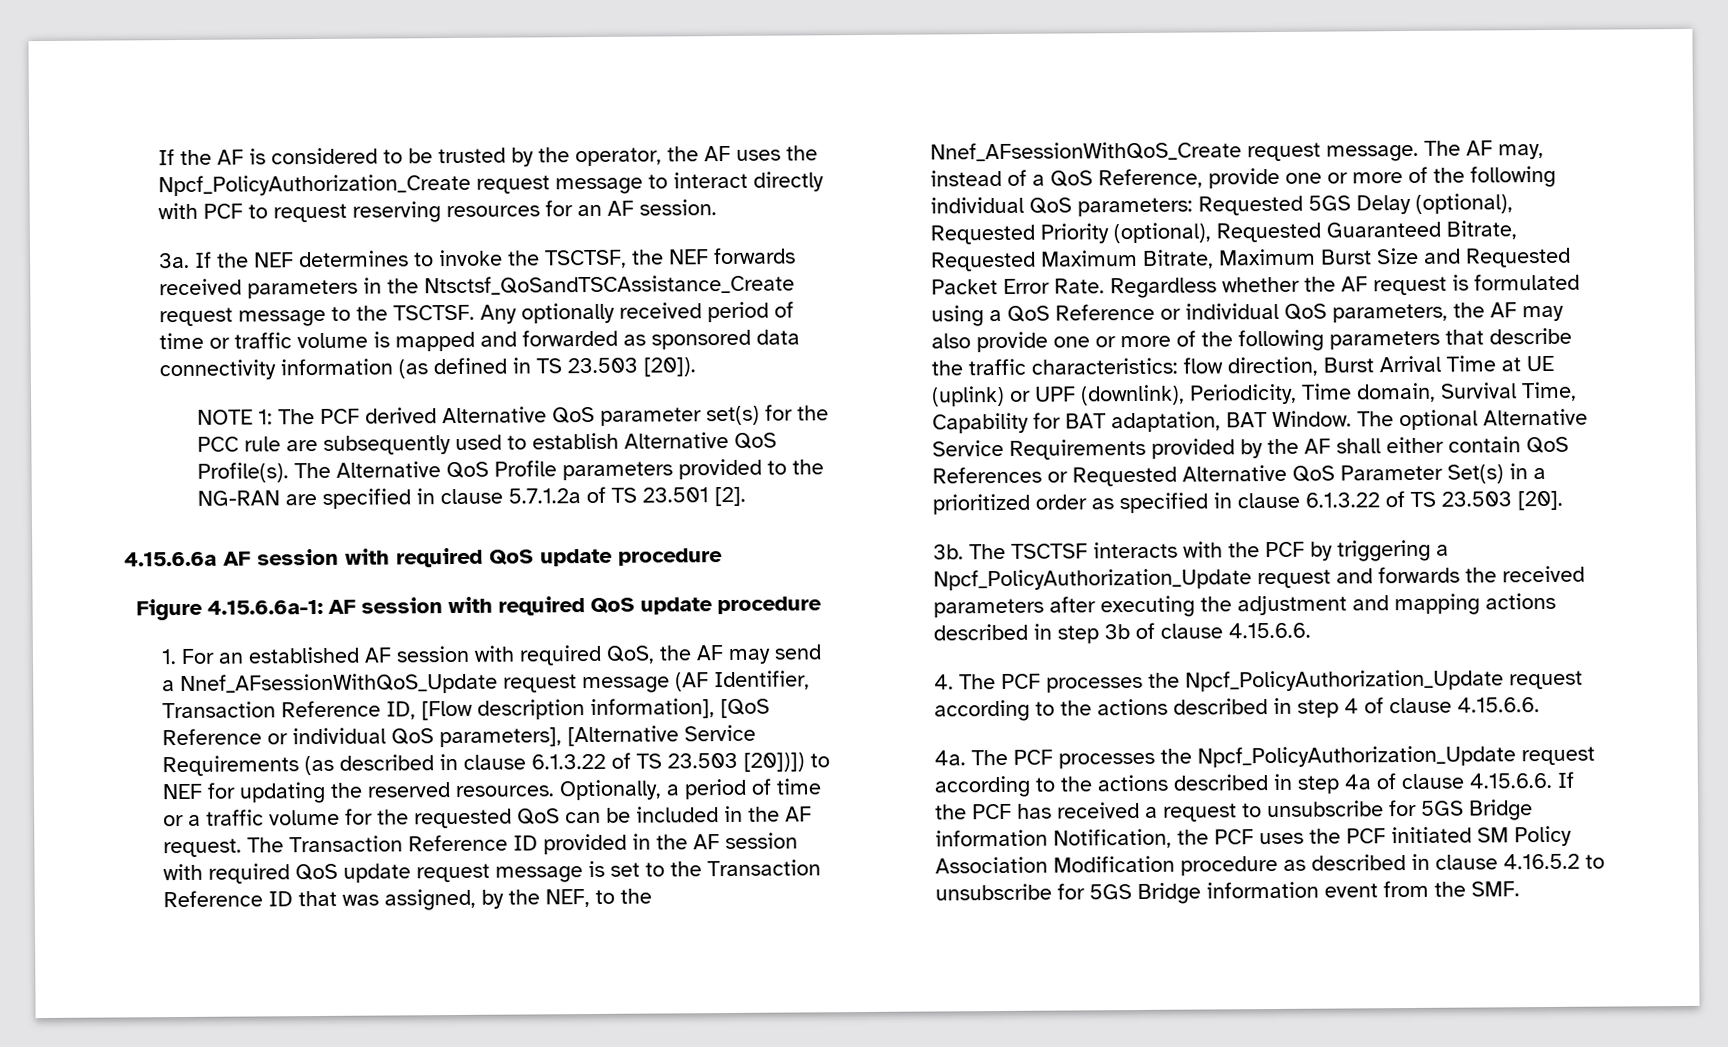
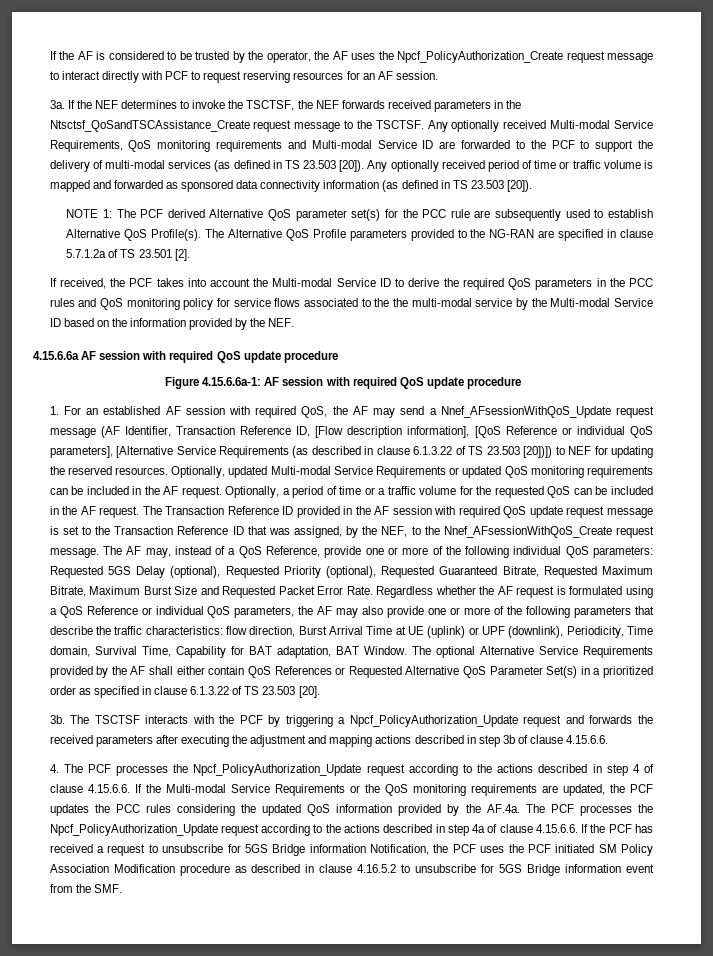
- Any optionally received period of time or traffic volume is mapped and forwarded as sponsored data connectivity information (as defined in TS 23.503 [20]).
+ Any optionally received Multi-modal Service Requirements, QoS monitoring requirements and Multi-modal Service ID are forwarded to the PCF to support the delivery of multi-modal services (as defined in TS 23.503 [20]). Any optionally received period of time or traffic volume is mapped and forwarded as sponsored data connectivity information (as defined in TS 23.503 [20]).
+ If received, the PCF takes into account the Multi-modal Service ID to derive the required QoS parameters in the PCC rules and QoS monitoring policy for service flows associated to the the multi-modal service by the Multi-modal Service ID based on the information provided by the NEF.
- Optionally, a period of time or a traffic volume for the requested QoS can be included in the AF request.
+ Optionally, updated Multi-modal Service Requirements or updated QoS monitoring requirements can be included in the AF request. Optionally, a period of time or a traffic volume for the requested QoS can be included in the AF request.
- 4. The PCF processes the Npcf_PolicyAuthorization_Update request according to the actions described in step 4 of clause 4.15.6.6.
- 4a. The PCF processes the Npcf_PolicyAuthorization_Update request according to the actions described in step 4a of clause 4.15.6.6. If the PCF has received a request to unsubscribe for 5GS Bridge information Notification, the PCF uses the PCF initiated SM Policy Association Modification procedure as described in clause 4.16.5.2 to unsubscribe for 5GS Bridge information event from the SMF.
+ 4. The PCF processes the Npcf_PolicyAuthorization_Update request according to the actions described in step 4 of clause 4.15.6.6. If the Multi-modal Service Requirements or the QoS monitoring requirements are updated, the PCF updates the PCC rules considering the updated QoS information provided by the AF.4a. The PCF processes the Npcf_PolicyAuthorization_Update request according to the actions described in step 4a of clause 4.15.6.6. If the PCF has received a request to unsubscribe for 5GS Bridge information Notification, the PCF uses the PCF initiated SM Policy Association Modification procedure as described in clause 4.16.5.2 to unsubscribe for 5GS Bridge information event from the SMF.

